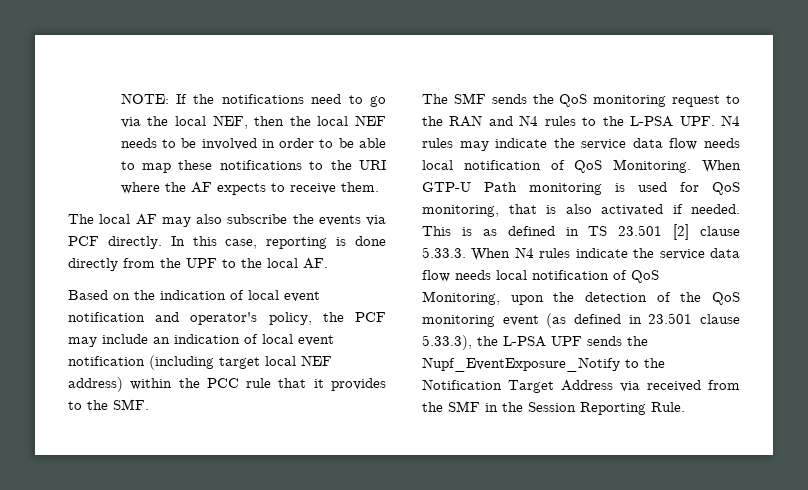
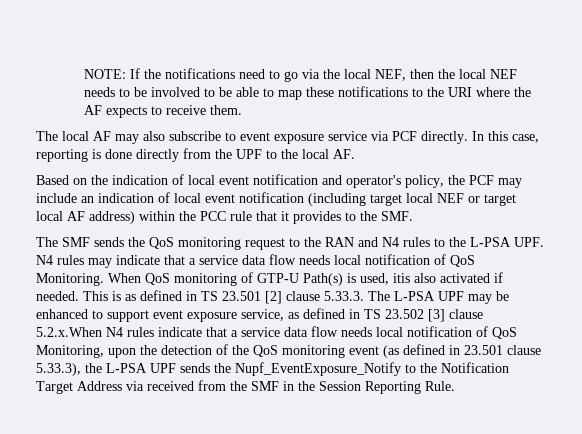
- NOTE: If the notifications need to go via the local NEF, then the local NEF needs to be involved in order to be able to map these notifications to the URI where the AF expects to receive them.
+ NOTE: If the notifications need to go via the local NEF, then the local NEF needs to be involved to be able to map these notifications to the URI where the AF expects to receive them.
- The local AF may also subscribe the events via PCF directly.
+ The local AF may also subscribe to event exposure service via PCF directly.
- Based on the indication of local event notification and operator's policy, the PCF may include an indication of local event notification (including target local NEF address) within the PCC rule that it provides to the SMF.
+ Based on the indication of local event notification and operator's policy, the PCF may include an indication of local event notification (including target local NEF or target local AF address) within the PCC rule that it provides to the SMF.
- The SMF sends the QoS monitoring request to the RAN and N4 rules to the L-PSA UPF. N4 rules may indicate the service data flow needs local notification of QoS Monitoring.
+ The SMF sends the QoS monitoring request to the RAN and N4 rules to the L-PSA UPF. N4 rules may indicate that a service data flow needs local notification of QoS Monitoring.
- When GTP-U Path monitoring is used for QoS monitoring, that is also activated if needed.
+ When QoS monitoring of GTP-U Path(s) is used, itis also activated if needed.
- This is as defined in TS 23.501 [2] clause 5.33.3. When N4 rules indicate the service data flow needs local notification of QoS Monitoring, upon the detection of the QoS monitoring event (as defined in 23.501 clause 5.33.3), the L-PSA UPF sends the Nupf_EventExposure_Notify to the Notification Target Address via received from the SMF in the Session Reporting Rule.
+ This is as defined in TS 23.501 [2] clause 5.33.3. The L-PSA UPF may be enhanced to support event exposure service, as defined in TS 23.502 [3] clause 5.2.x.When N4 rules indicate that a service data flow needs local notification of QoS Monitoring, upon the detection of the QoS monitoring event (as defined in 23.501 clause 5.33.3), the L-PSA UPF sends the Nupf_EventExposure_Notify to the Notification Target Address via received from the SMF in the Session Reporting Rule.

